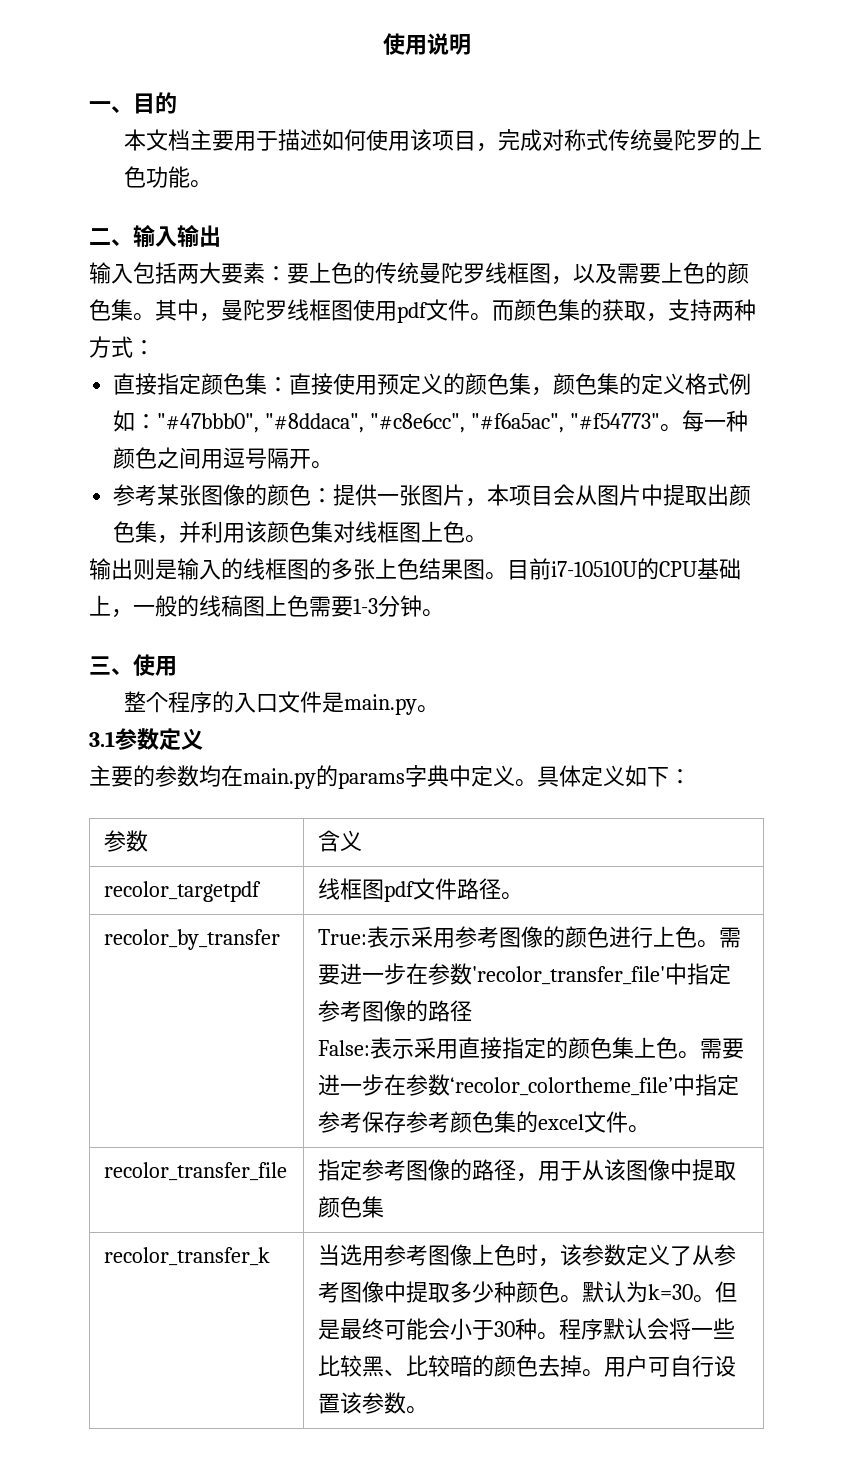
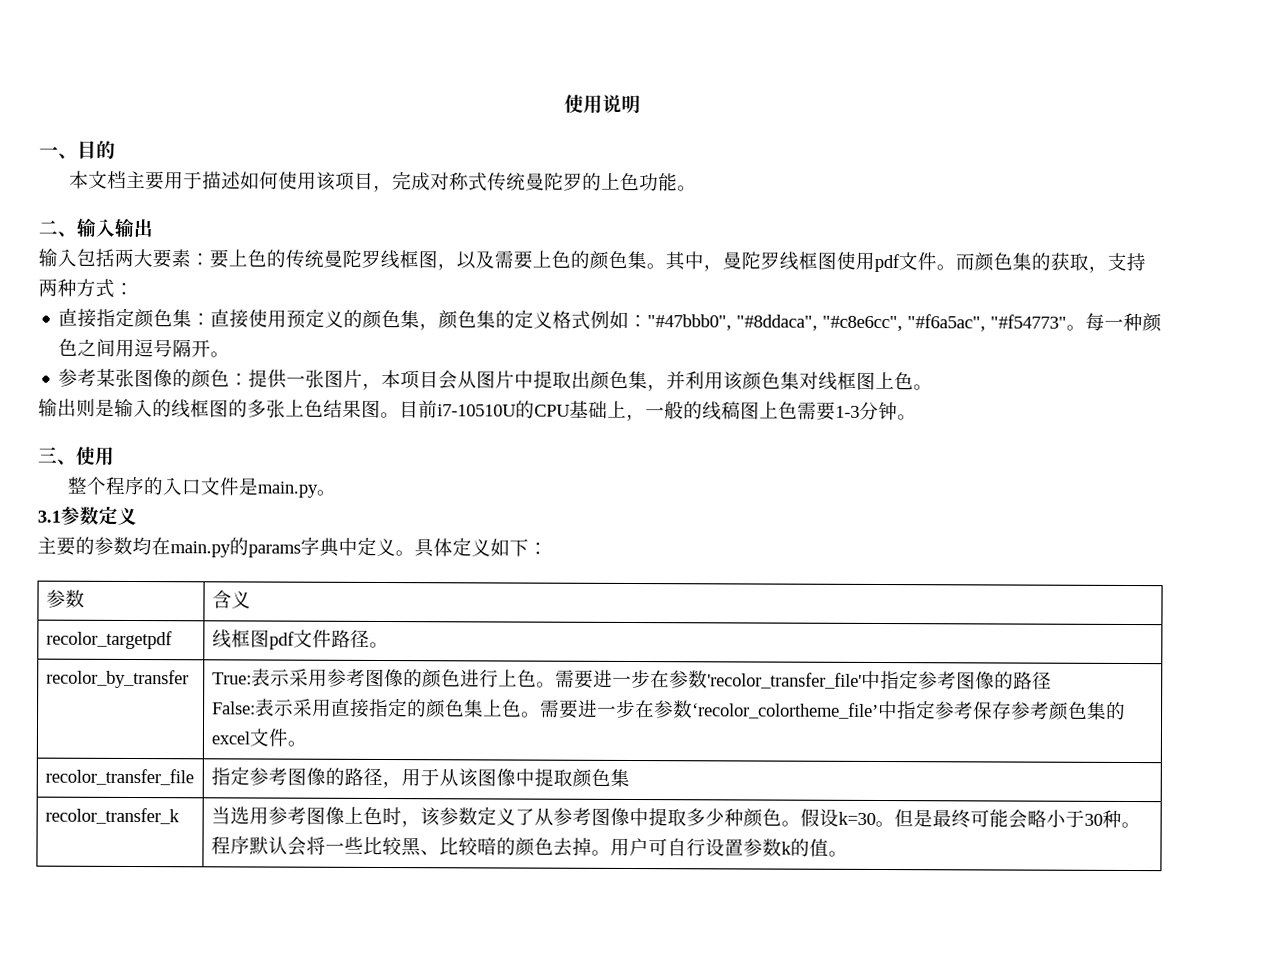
- 默认为k=30。
+ 假设k=30。
- 但是最终可能会小于30种。
+ 但是最终可能会略小于30种。
- 用户可自行设置该参数。
+ 用户可自行设置参数k的值。

